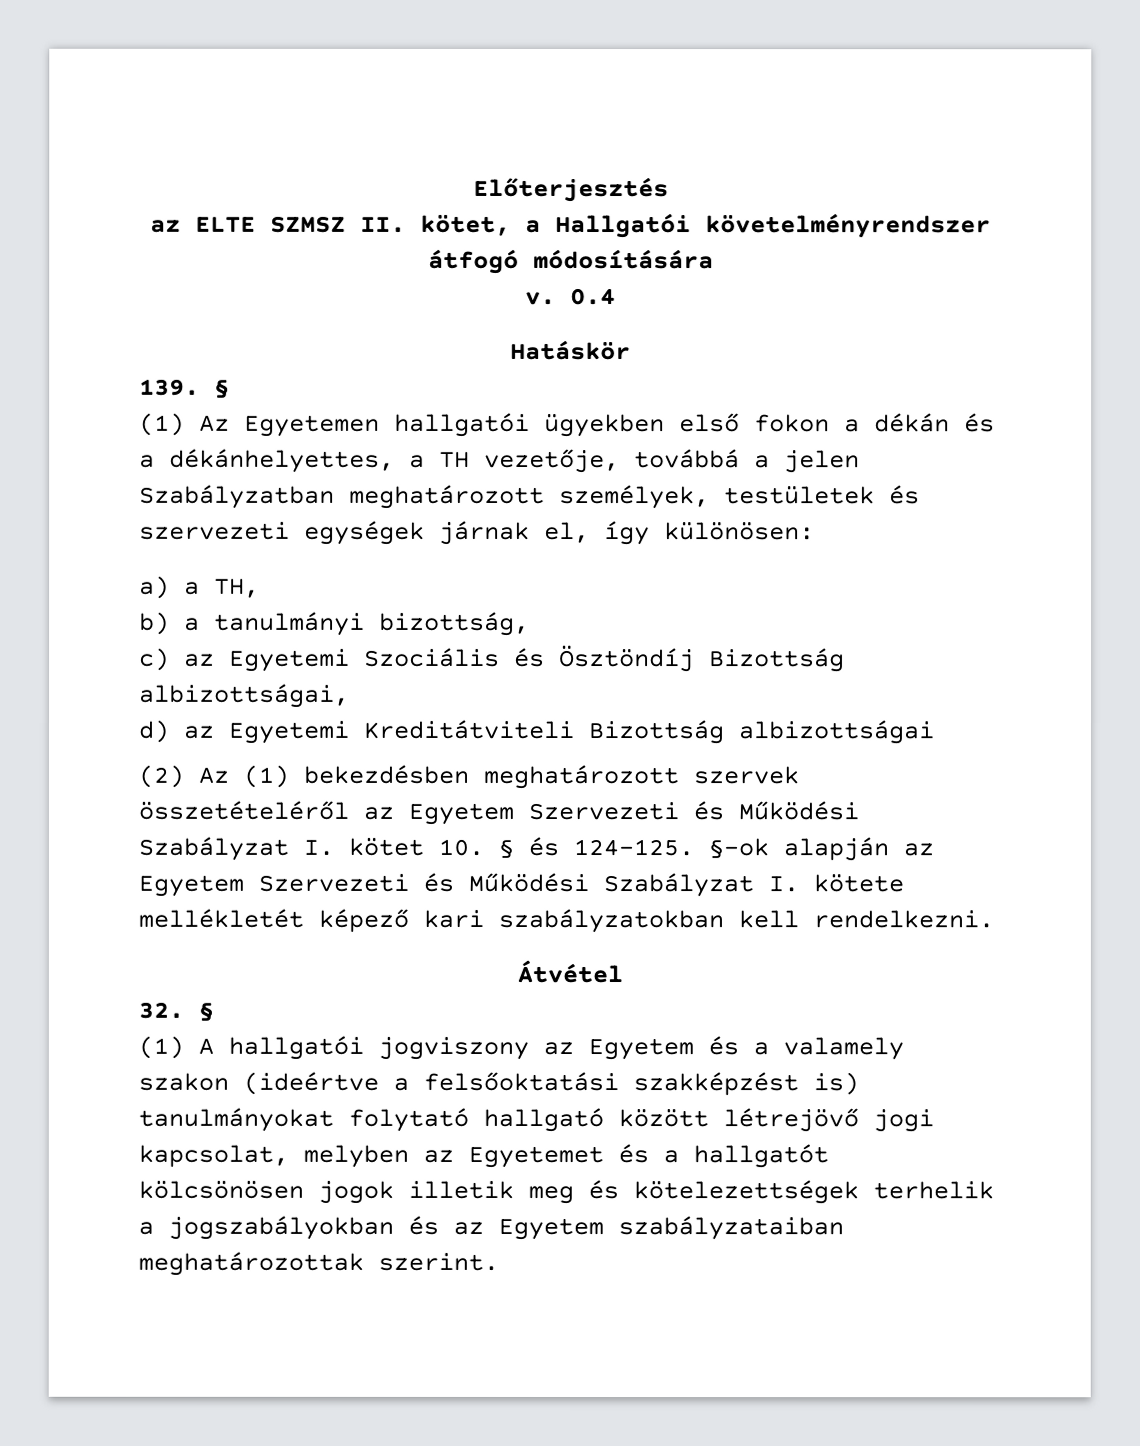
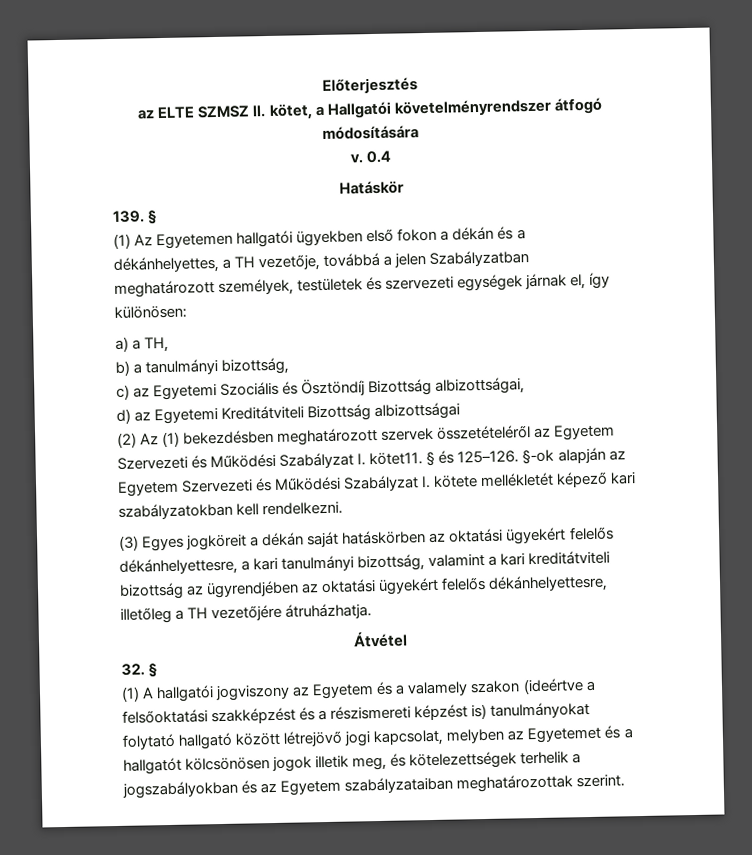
- (2) Az (1) bekezdésben meghatározott szervek összetételéről az Egyetem Szervezeti és Működési Szabályzat I. kötet 10. § és 124–125.
+ (2) Az (1) bekezdésben meghatározott szervek összetételéről az Egyetem Szervezeti és Működési Szabályzat I. kötet11. § és 125–126.
+ (3) Egyes jogköreit a dékán saját hatáskörben az oktatási ügyekért felelős dékánhelyettesre, a kari tanulmányi bizottság, valamint a kari kreditátviteli bizottság az ügyrendjében az oktatási ügyekért felelős dékánhelyettesre, illetőleg a TH vezetőjére átruházhatja.
- (1) A hallgatói jogviszony az Egyetem és a valamely szakon (ideértve a felsőoktatási szakképzést is) tanulmányokat folytató hallgató között létrejövő jogi kapcsolat, melyben az Egyetemet és a hallgatót kölcsönösen jogok illetik meg és kötelezettségek terhelik a jogszabályokban és az Egyetem szabályzataiban meghatározottak szerint.
+ (1) A hallgatói jogviszony az Egyetem és a valamely szakon (ideértve a felsőoktatási szakképzést és a részismereti képzést is) tanulmányokat folytató hallgató között létrejövő jogi kapcsolat, melyben az Egyetemet és a hallgatót kölcsönösen jogok illetik meg, és kötelezettségek terhelik a jogszabályokban és az Egyetem szabályzataiban meghatározottak szerint.

